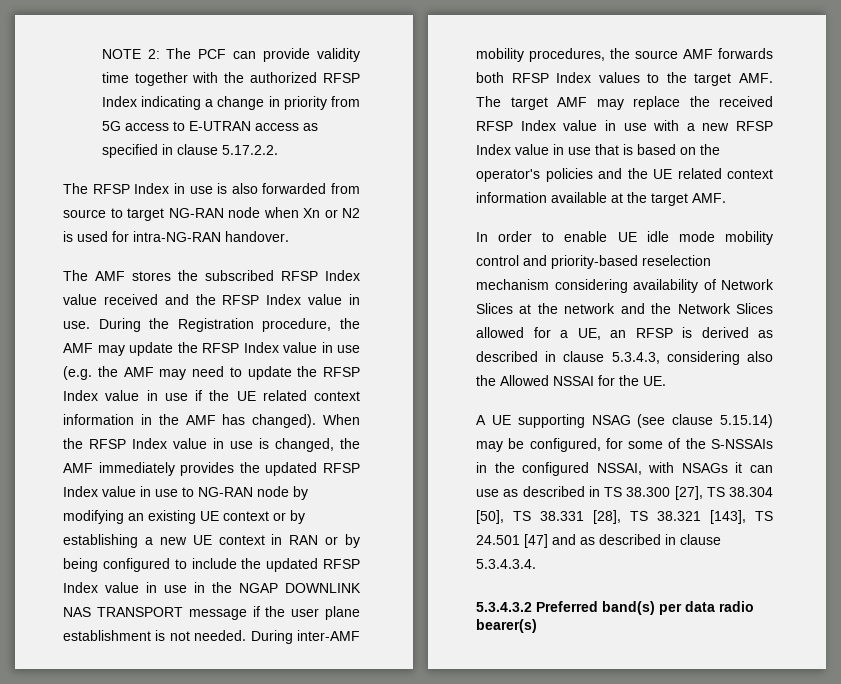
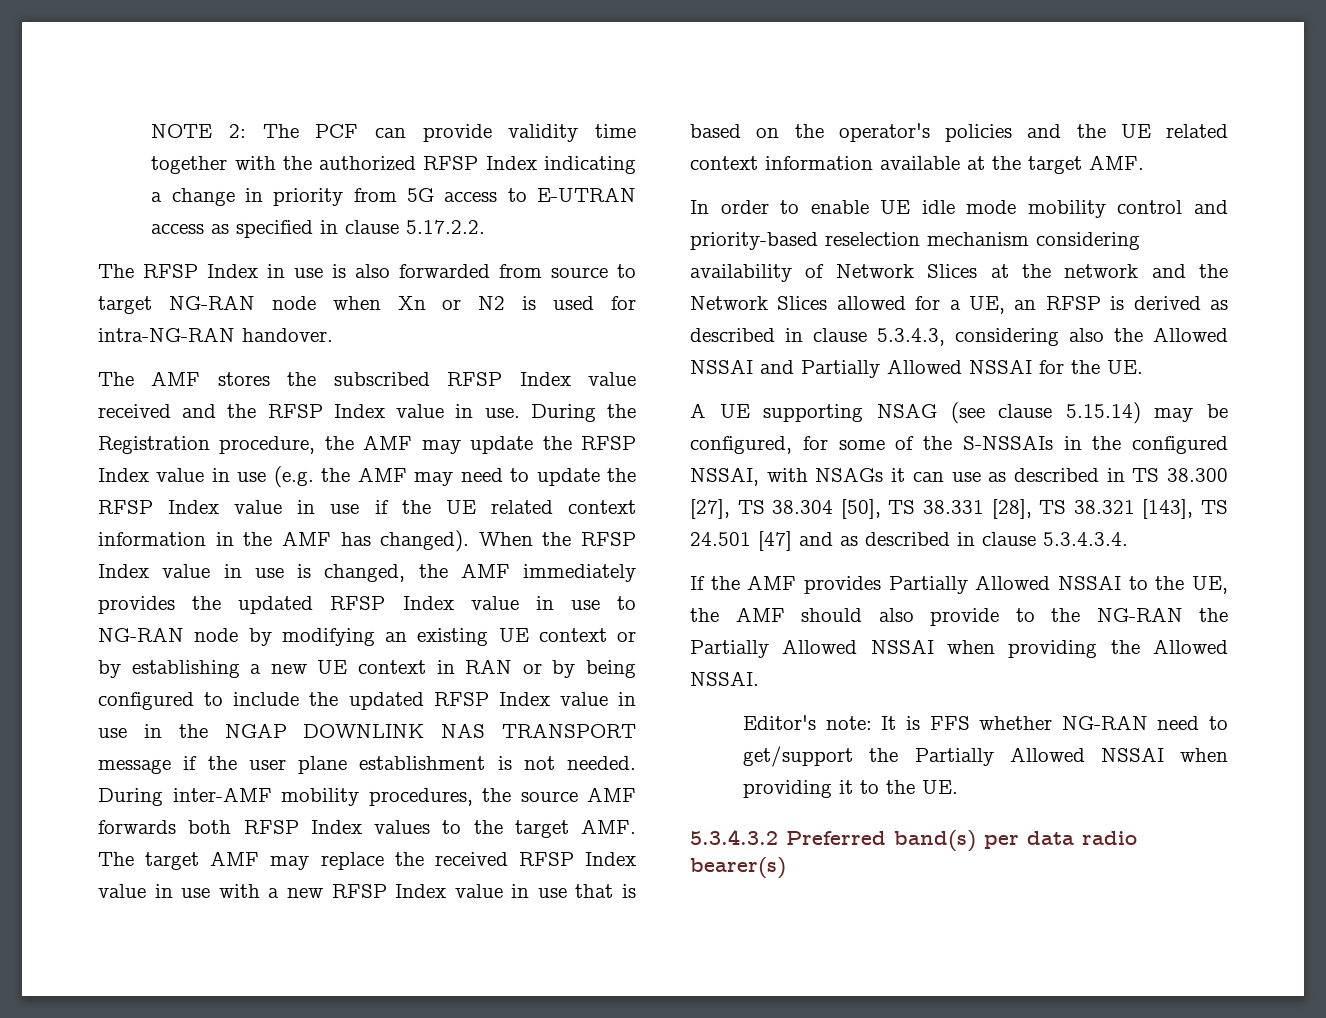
- In order to enable UE idle mode mobility control and priority-based reselection mechanism considering availability of Network Slices at the network and the Network Slices allowed for a UE, an RFSP is derived as described in clause 5.3.4.3, considering also the Allowed NSSAI for the UE.
+ In order to enable UE idle mode mobility control and priority-based reselection mechanism considering availability of Network Slices at the network and the Network Slices allowed for a UE, an RFSP is derived as described in clause 5.3.4.3, considering also the Allowed NSSAI and Partially Allowed NSSAI for the UE.
+ If the AMF provides Partially Allowed NSSAI to the UE, the AMF should also provide to the NG-RAN the Partially Allowed NSSAI when providing the Allowed NSSAI.
+ Editor's note: It is FFS whether NG-RAN need to get/support the Partially Allowed NSSAI when providing it to the UE.

